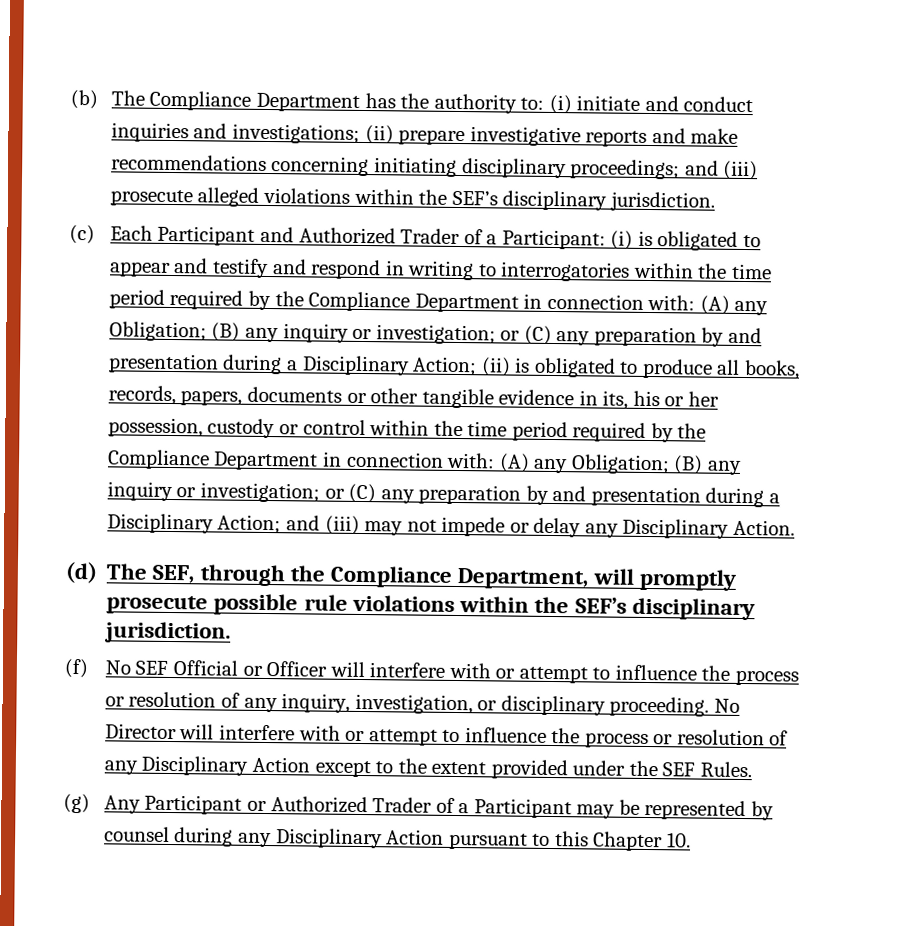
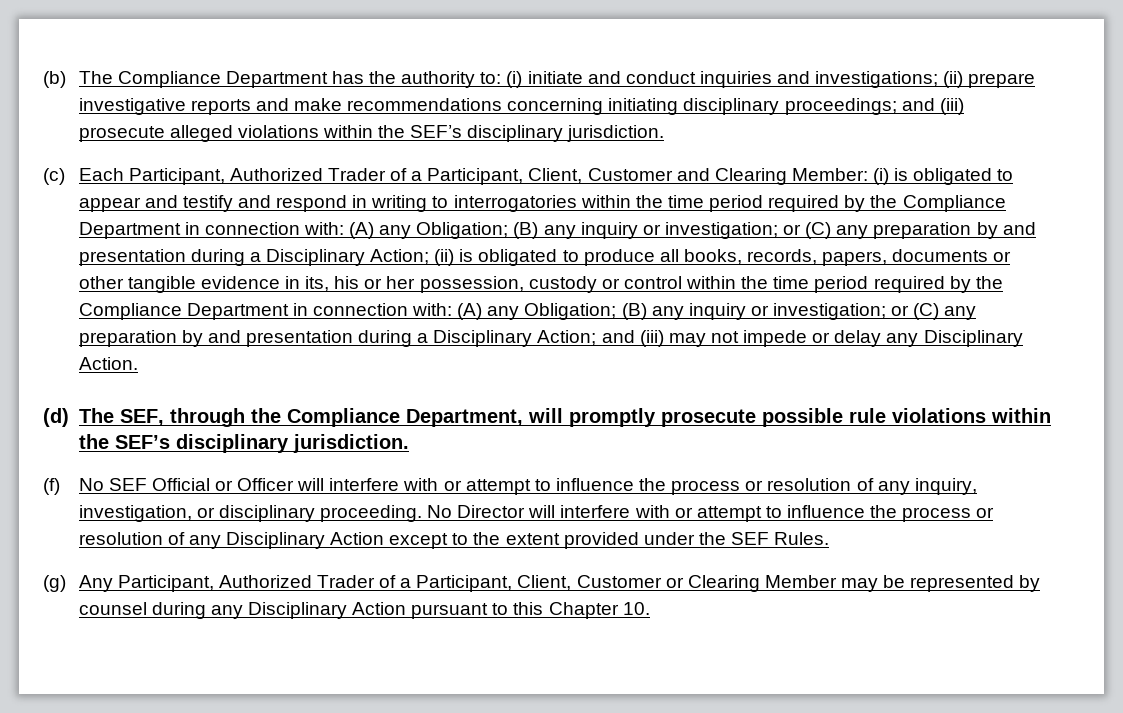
- (c) Each Participant and Authorized Trader of a Participant:
+ (c) Each Participant, Authorized Trader of a Participant, Client, Customer and Clearing Member:
- (g) Any Participant or Authorized Trader of a Participant may be represented by counsel during any Disciplinary Action pursuant to this Chapter 10.
+ (g) Any Participant, Authorized Trader of a Participant, Client, Customer or Clearing Member may be represented by counsel during any Disciplinary Action pursuant to this Chapter 10.

